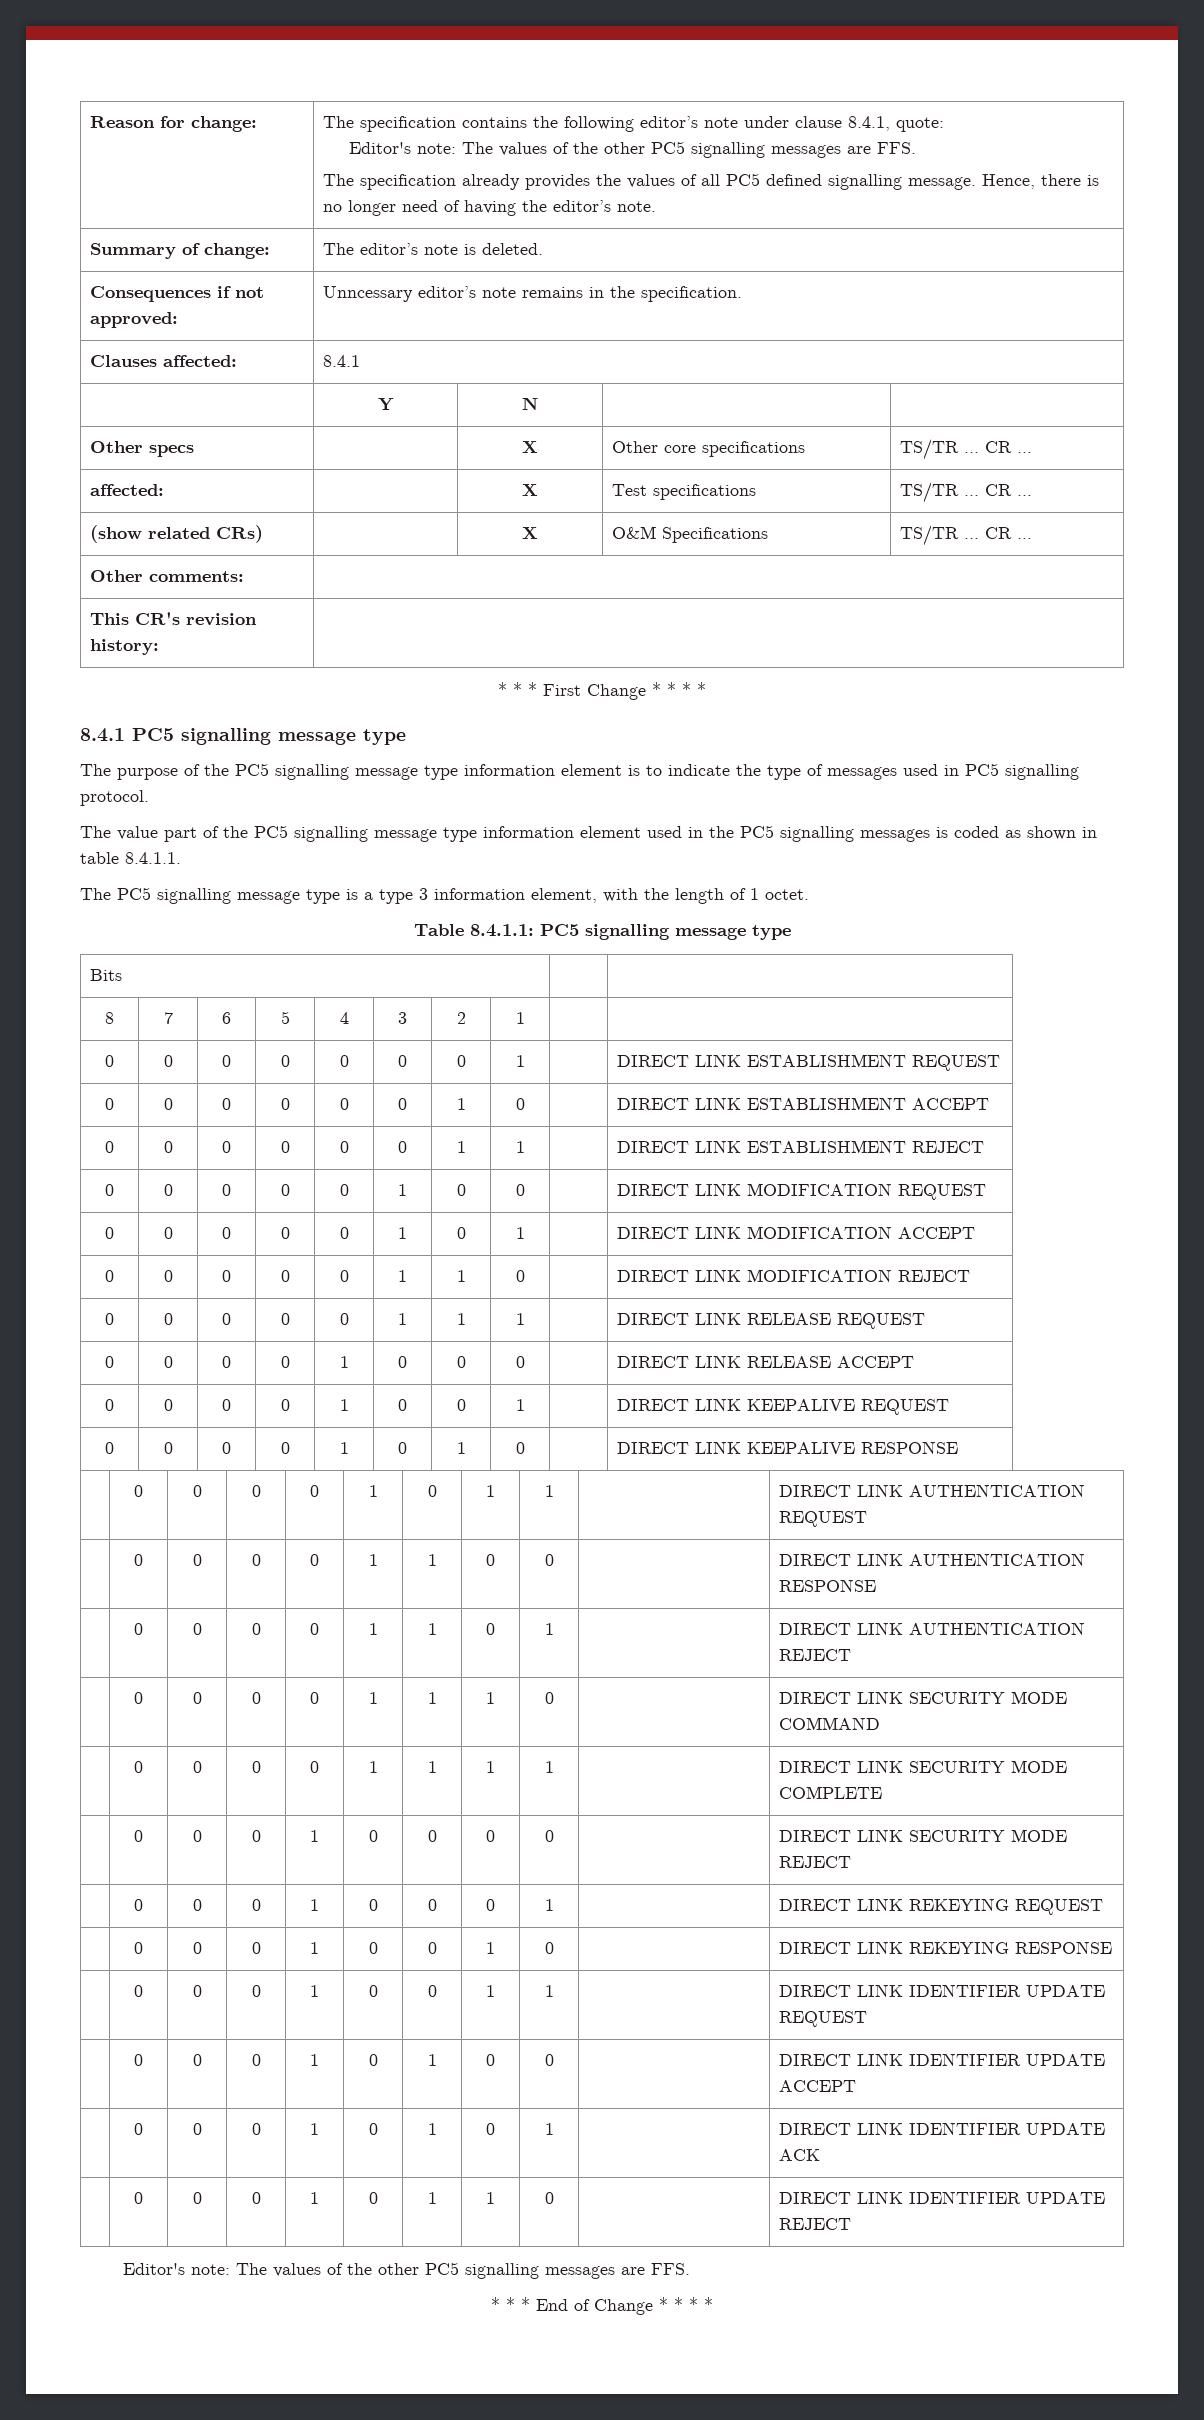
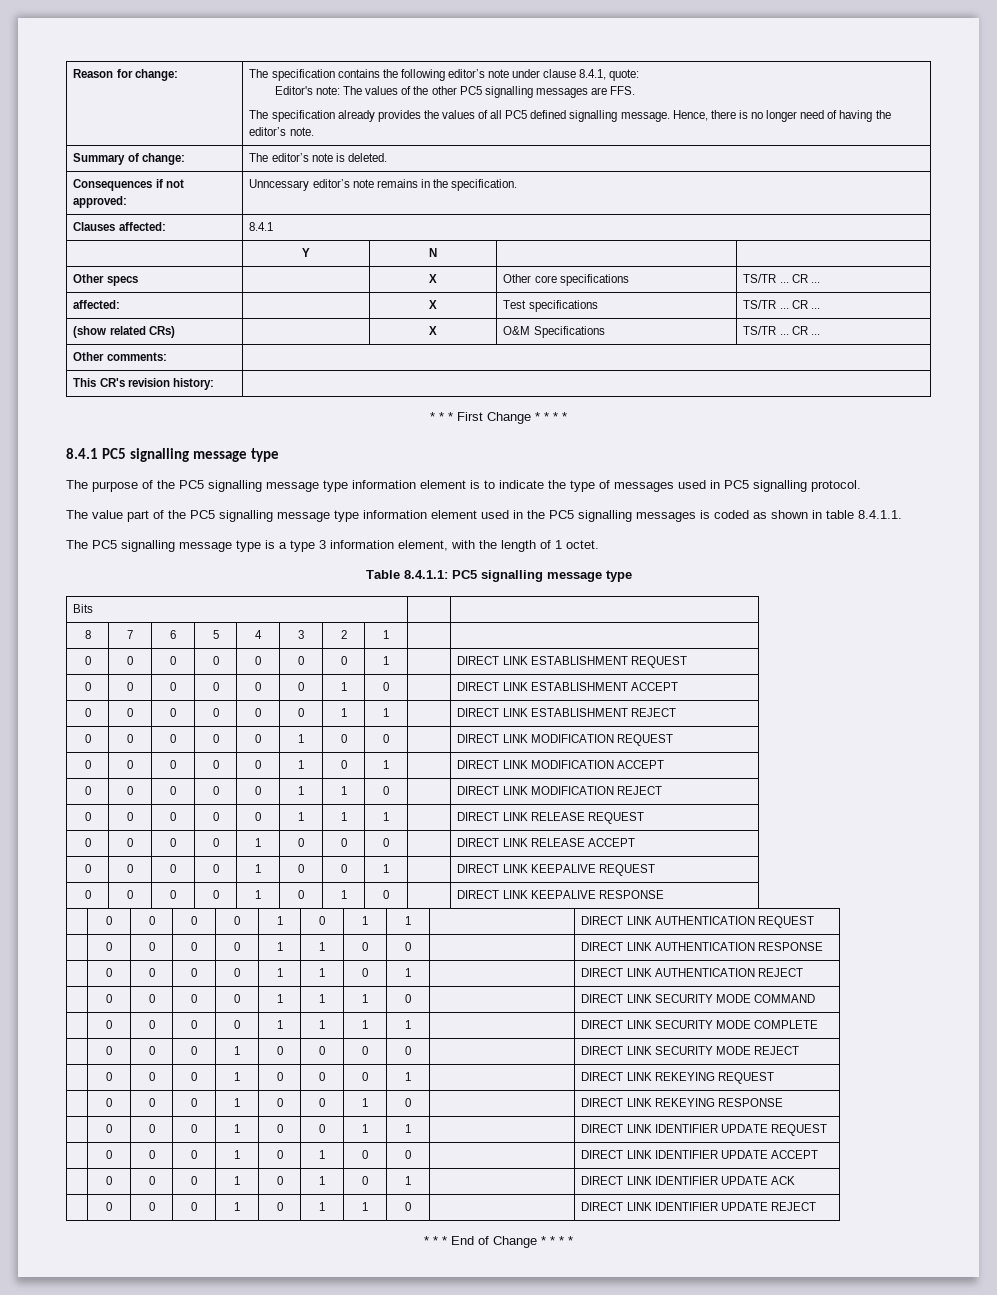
  | 0 | 0 | 0 | 1 | 0 | 1 | 1 | 0 | | DIRECT LINK IDENTIFIER UPDATE REJECT
- Editor's note: The values of the other PC5 signalling messages are FFS.

